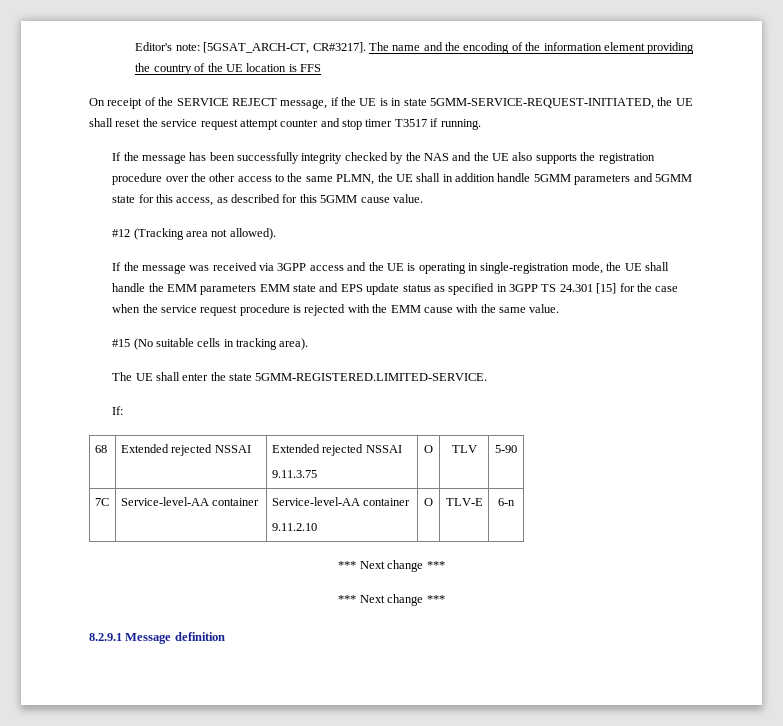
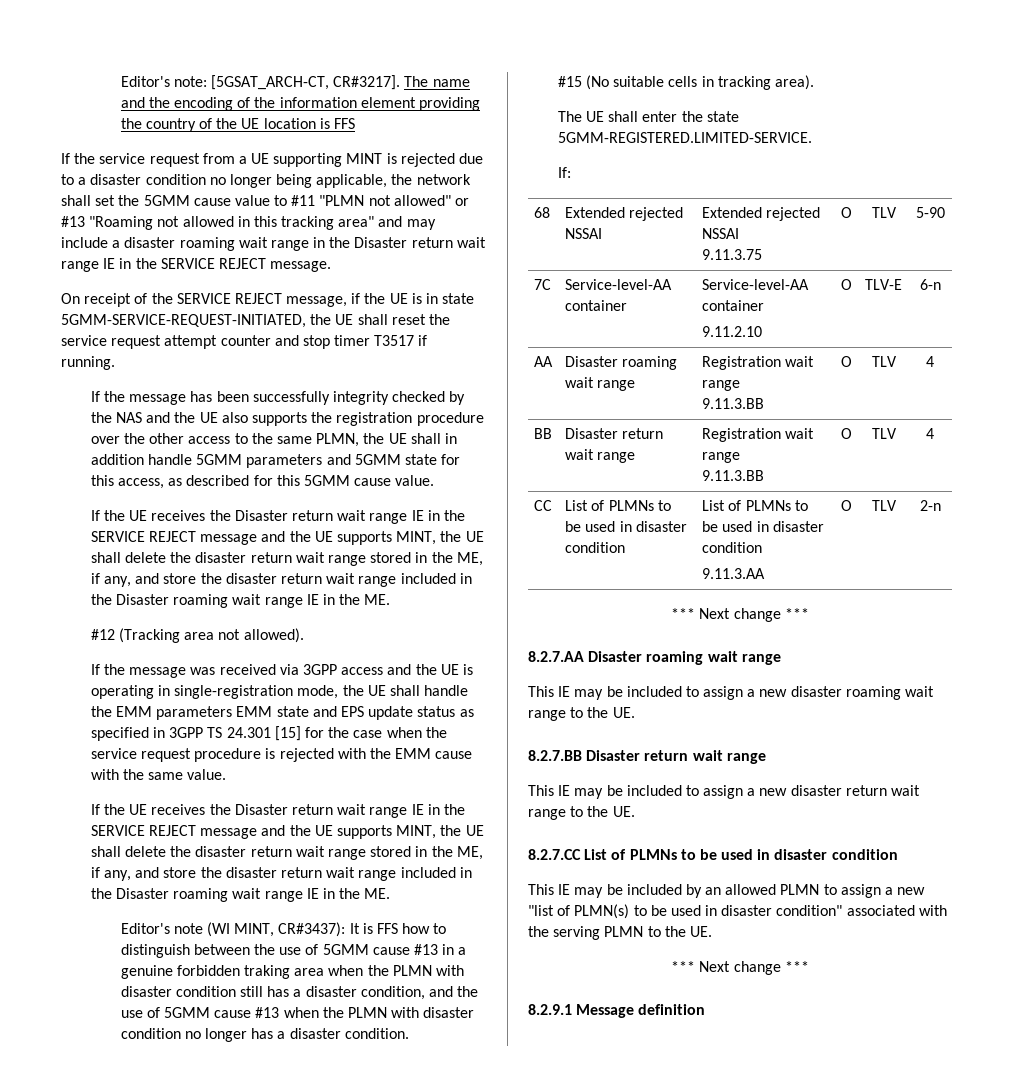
+ If the service request from a UE supporting MINT is rejected due to a disaster condition no longer being applicable, the network shall set the 5GMM cause value to #11 "PLMN not allowed" or #13 "Roaming not allowed in this tracking area" and may include a disaster roaming wait range in the Disaster return wait range IE in the SERVICE REJECT message.
  If the message has been successfully integrity checked by the NAS and the UE also supports the registration procedure over the other access to the same PLMN, the UE shall in addition handle 5GMM parameters and 5GMM state for this access, as described for this 5GMM cause value.
+ If the UE receives the Disaster return wait range IE in the SERVICE REJECT message and the UE supports MINT, the UE shall delete the disaster return wait range stored in the ME, if any, and store the disaster return wait range included in the Disaster roaming wait range IE in the ME.
  If the message was received via 3GPP access and the UE is operating in single-registration mode, the UE shall handle the EMM parameters EMM state and EPS update status as specified in 3GPP TS 24.301 [15] for the case when the service request procedure is rejected with the EMM cause with the same value.
+ If the UE receives the Disaster return wait range IE in the SERVICE REJECT message and the UE supports MINT, the UE shall delete the disaster return wait range stored in the ME, if any, and store the disaster return wait range included in the Disaster roaming wait range IE in the ME.
+ Editor's note (WI MINT, CR#3437): It is FFS how to distinguish between the use of 5GMM cause #13 in a genuine forbidden traking area when the PLMN with disaster condition still has a disaster condition, and the use of 5GMM cause #13 when the PLMN with disaster condition no longer has a disaster condition.
  7C | Service-level-AA container | Service-level-AA container
  9.11.2.10 | O | TLV-E | 6-n
+ AA | Disaster roaming wait range | Registration wait range
+ 9.11.3.BB | O | TLV | 4
+ BB | Disaster return wait range | Registration wait range
+ 9.11.3.BB | O | TLV | 4
+ CC | List of PLMNs to be used in disaster condition | List of PLMNs to be used in disaster condition
+ 9.11.3.AA | O | TLV | 2-n
  *** Next change ***
+ 8.2.7.AA Disaster roaming wait range
+ This IE may be included to assign a new disaster roaming wait range to the UE.
+ 8.2.7.BB Disaster return wait range
+ This IE may be included to assign a new disaster return wait range to the UE.
+ 8.2.7.CC List of PLMNs to be used in disaster condition
+ This IE may be included by an allowed PLMN to assign a new "list of PLMN(s) to be used in disaster condition" associated with the serving PLMN to the UE.

